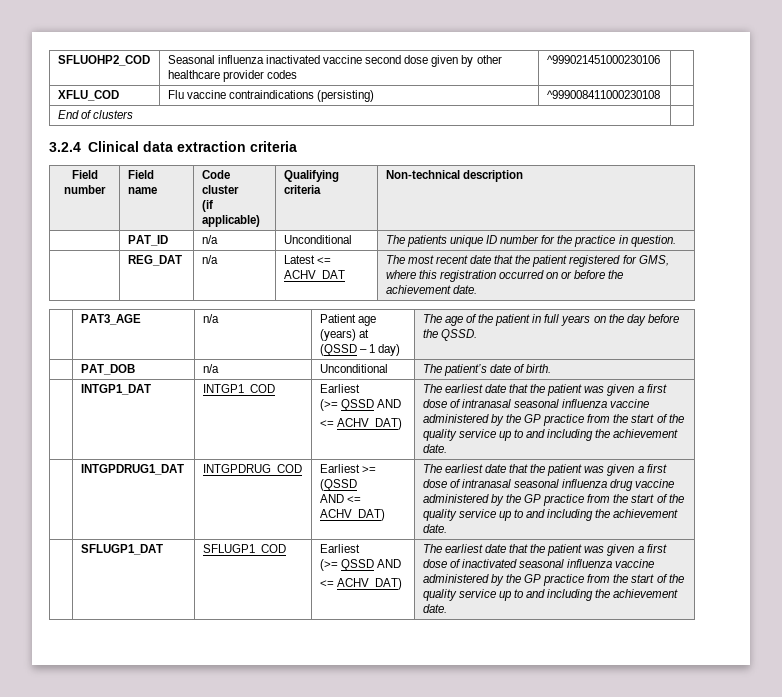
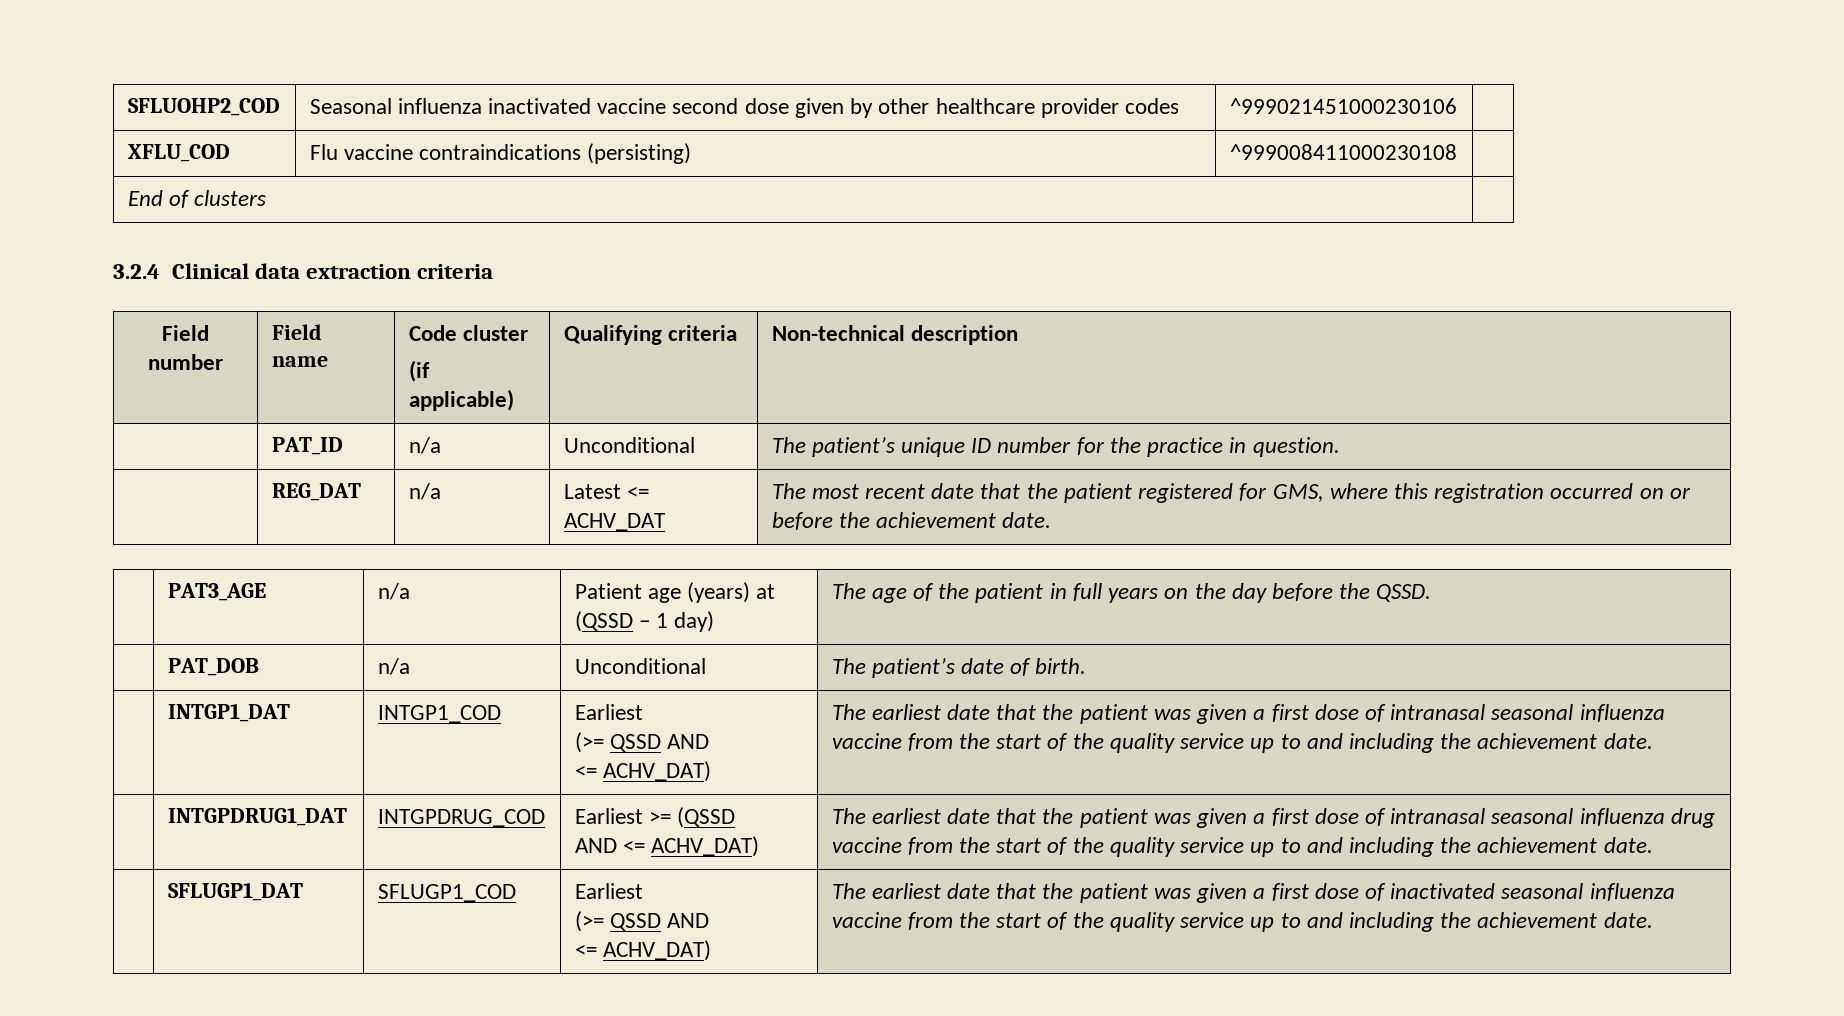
- | PAT_ID | n/a | Unconditional | The patients unique ID number for the practice in question.
+ | PAT_ID | n/a | Unconditional | The patient’s unique ID number for the practice in question.
- The earliest date that the patient was given a first dose of intranasal seasonal influenza vaccine administered by the GP practice from the start of the quality service up to and including the achievement date.
+ The earliest date that the patient was given a first dose of intranasal seasonal influenza vaccine from the start of the quality service up to and including the achievement date.
- The earliest date that the patient was given a first dose of intranasal seasonal influenza drug vaccine administered by the GP practice from the start of the quality service up to and including the achievement date.
+ The earliest date that the patient was given a first dose of intranasal seasonal influenza drug vaccine from the start of the quality service up to and including the achievement date.
- The earliest date that the patient was given a first dose of inactivated seasonal influenza vaccine administered by the GP practice from the start of the quality service up to and including the achievement date.
+ The earliest date that the patient was given a first dose of inactivated seasonal influenza vaccine from the start of the quality service up to and including the achievement date.

